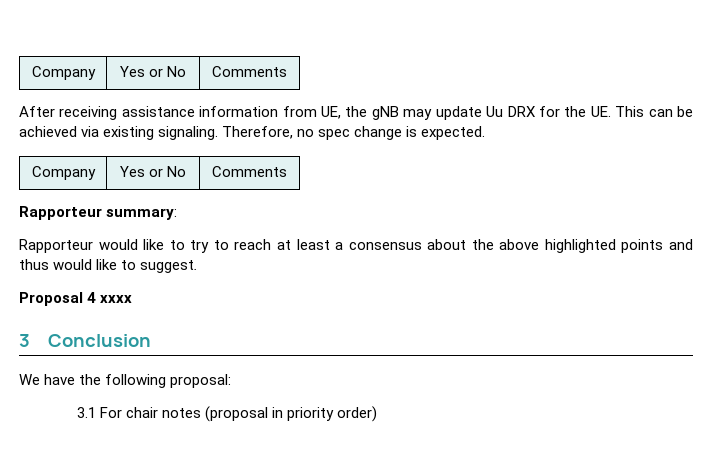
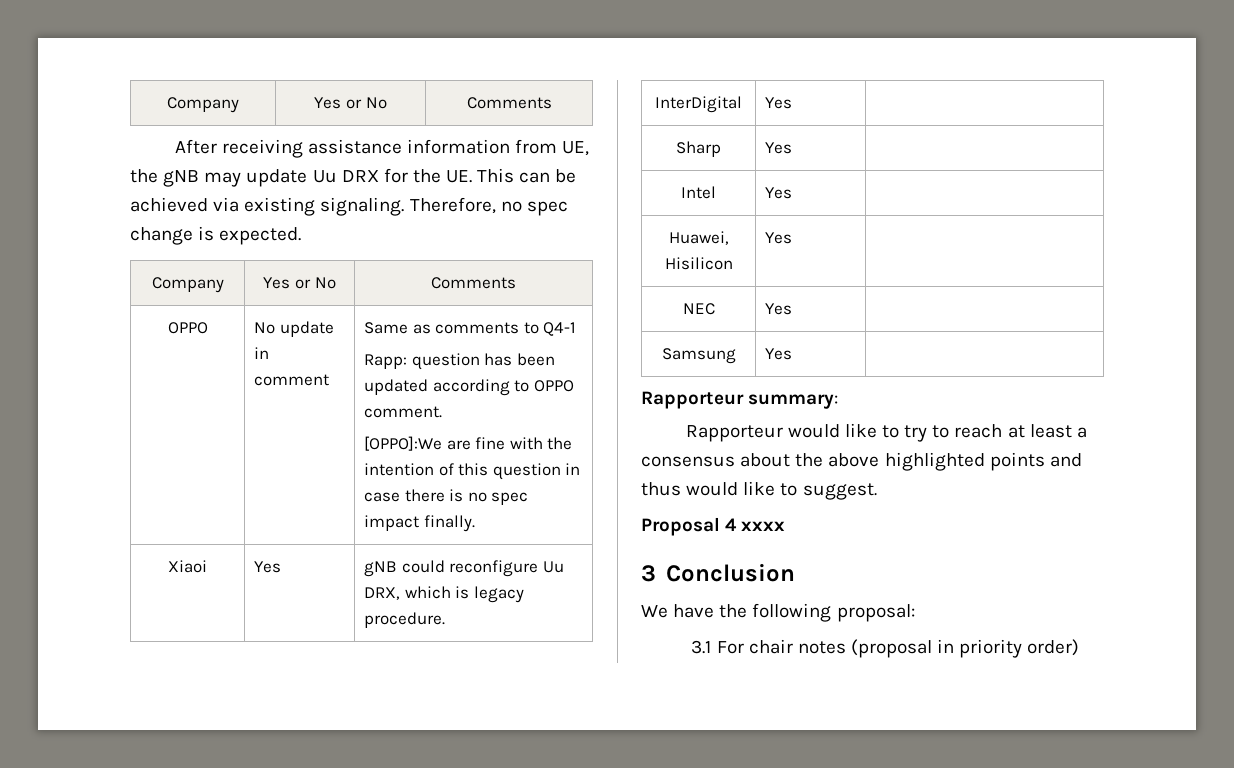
+ OPPO | No update in comment | Same as comments to Q4-1
+ Rapp: question has been updated according to OPPO comment.
+ [OPPO]:We are fine with the intention of this question in case there is no spec impact finally.
+ Xiaoi | Yes | gNB could reconfigure Uu DRX, which is legacy procedure.
+ InterDigital | Yes |
+ Sharp | Yes |
+ Intel | Yes |
+ Huawei, Hisilicon | Yes |
+ NEC | Yes |
+ Samsung | Yes |

